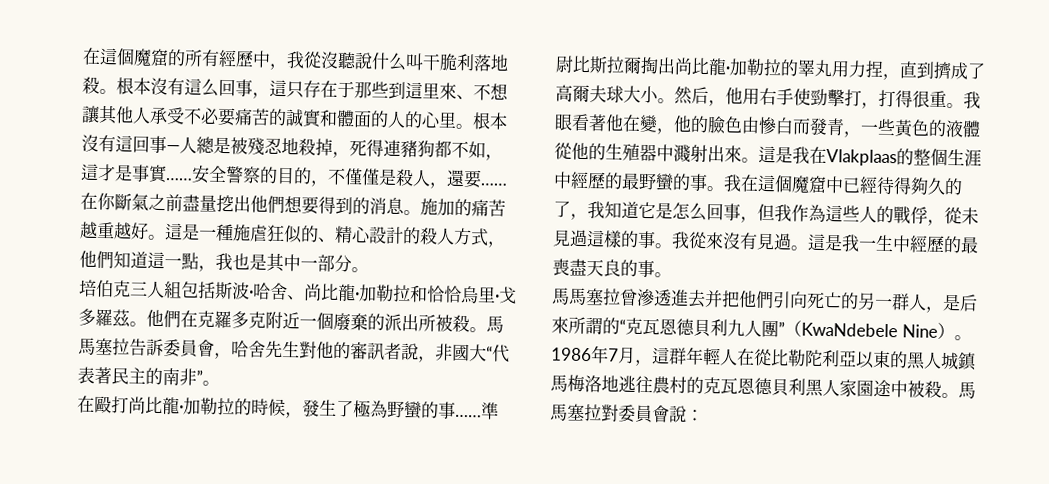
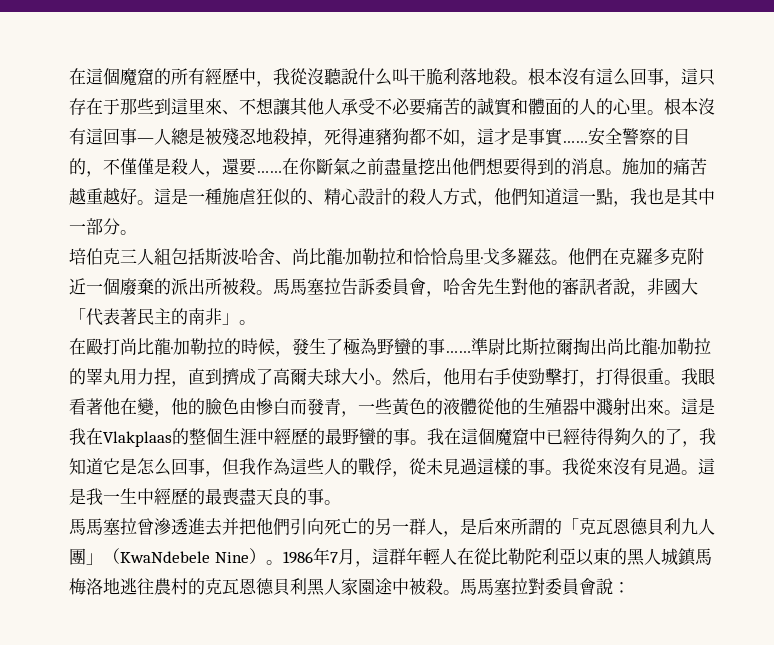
- 馬馬塞拉告訴委員會，哈舍先生對他的審訊者說，非國大“代表著民主的南非”。
+ 馬馬塞拉告訴委員會，哈舍先生對他的審訊者說，非國大「代表著民主的南非」。
- 馬馬塞拉曾滲透進去并把他們引向死亡的另一群人，是后來所謂的“克瓦恩德貝利九人團”（KwaNdebele Nine）。
+ 馬馬塞拉曾滲透進去并把他們引向死亡的另一群人，是后來所謂的「克瓦恩德貝利九人團」（KwaNdebele Nine）。

